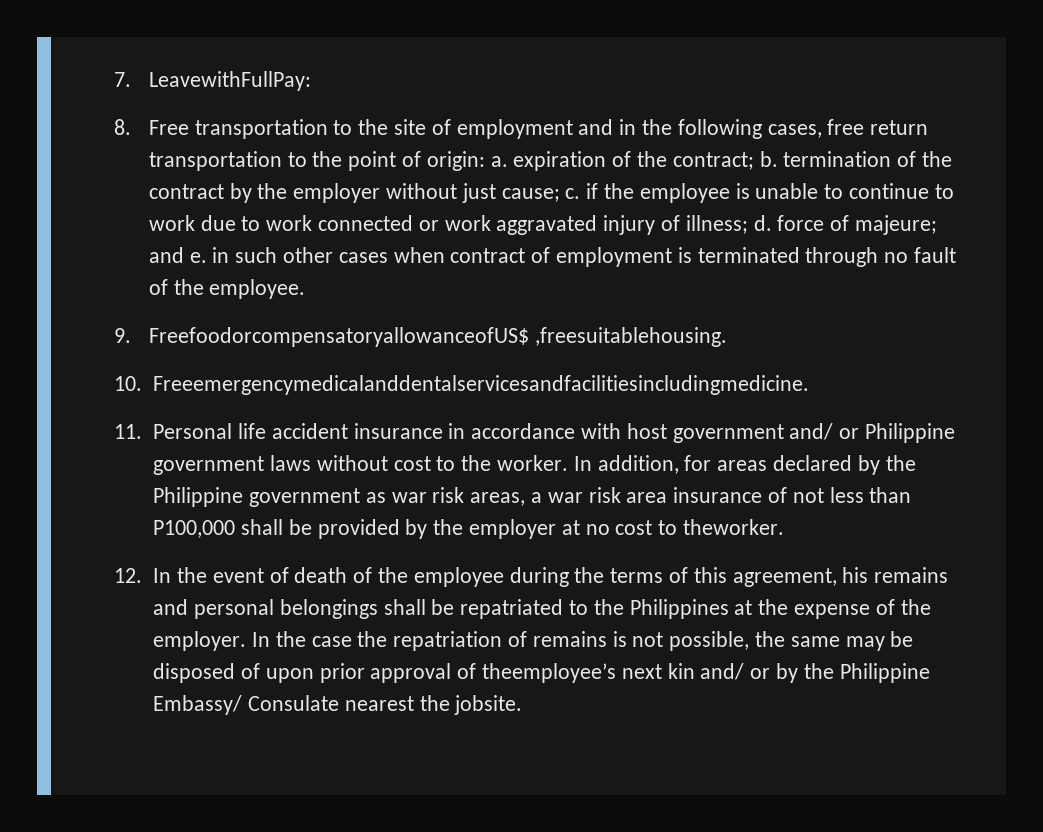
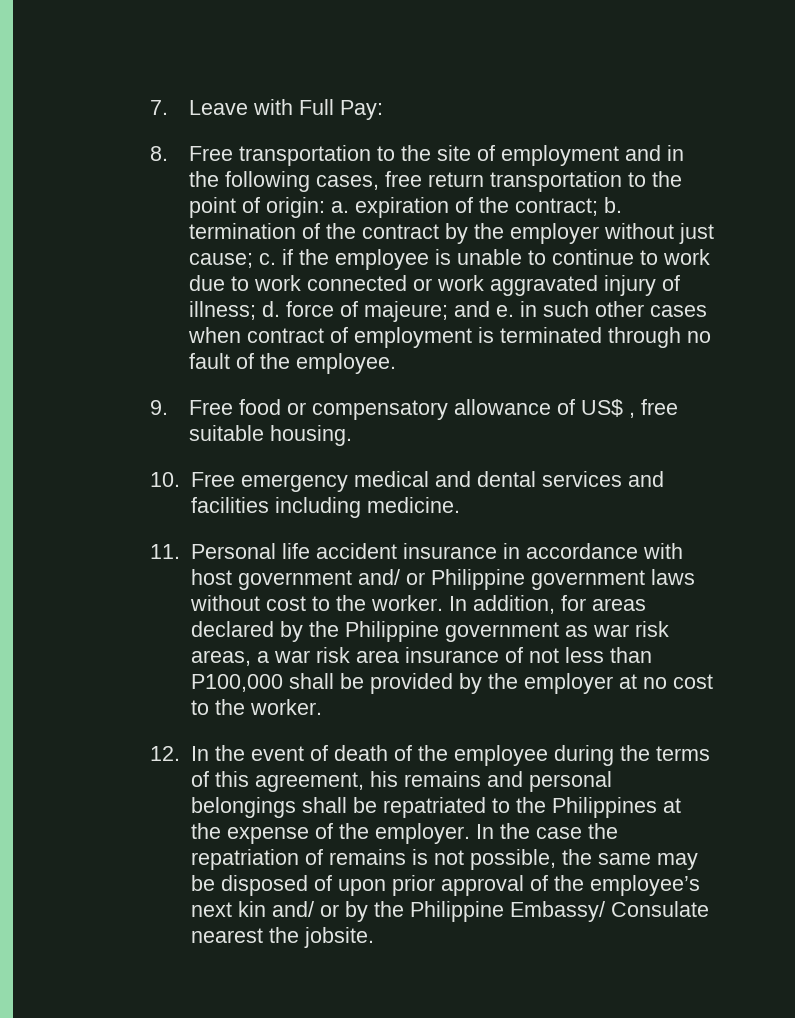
- 7. LeavewithFullPay:
+ 7. Leave with Full Pay:
- 9. FreefoodorcompensatoryallowanceofUS$ ,freesuitablehousing.
- 10. Freeemergencymedicalanddentalservicesandfacilitiesincludingmedicine.
+ 9. Free food or compensatory allowance of US$ , free suitable housing.
+ 10. Free emergency medical and dental services and facilities including medicine.
- In addition, for areas declared by the Philippine government as war risk areas, a war risk area insurance of not less than P100,000 shall be provided by the employer at no cost to theworker.
+ In addition, for areas declared by the Philippine government as war risk areas, a war risk area insurance of not less than P100,000 shall be provided by the employer at no cost to the worker.
- In the case the repatriation of remains is not possible, the same may be disposed of upon prior approval of theemployee’s next kin and/ or by the Philippine Embassy/ Consulate nearest the jobsite.
+ In the case the repatriation of remains is not possible, the same may be disposed of upon prior approval of the employee’s next kin and/ or by the Philippine Embassy/ Consulate nearest the jobsite.

